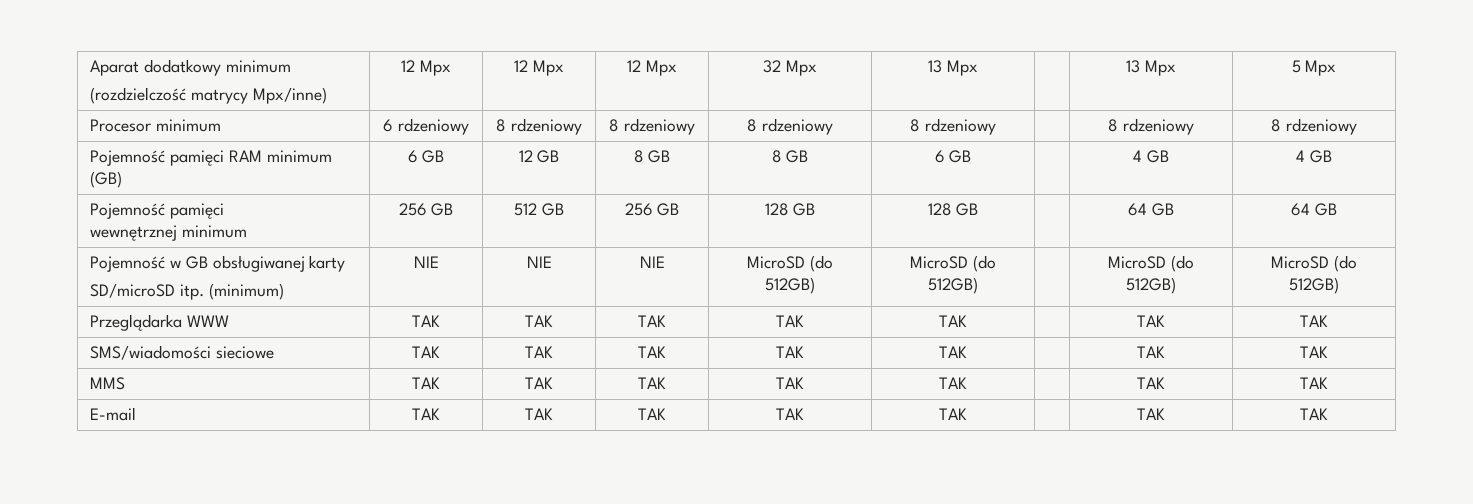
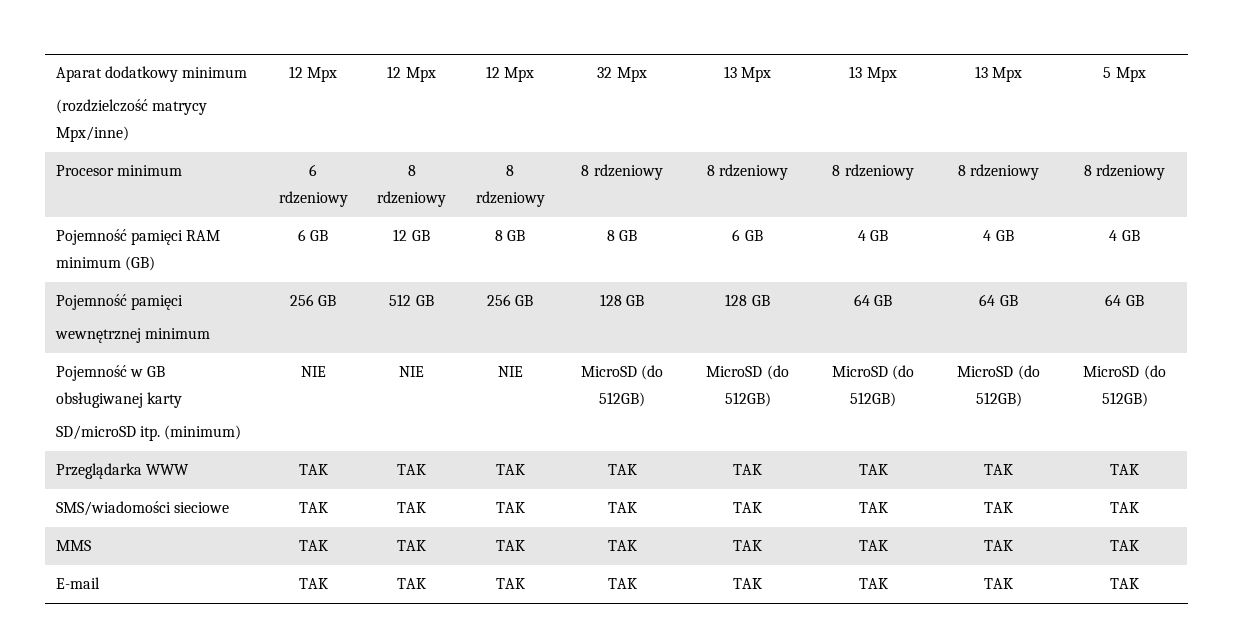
  Aparat dodatkowy minimum
- (rozdzielczość matrycy Mpx/inne) | 12 Mpx | 12 Mpx | 12 Mpx | 32 Mpx | 13 Mpx | | 13 Mpx | 5 Mpx
+ (rozdzielczość matrycy Mpx/inne) | 12 Mpx | 12 Mpx | 12 Mpx | 32 Mpx | 13 Mpx | 13 Mpx | 13 Mpx | 5 Mpx
- Procesor minimum | 6 rdzeniowy | 8 rdzeniowy | 8 rdzeniowy | 8 rdzeniowy | 8 rdzeniowy | | 8 rdzeniowy | 8 rdzeniowy
+ Procesor minimum | 6 rdzeniowy | 8 rdzeniowy | 8 rdzeniowy | 8 rdzeniowy | 8 rdzeniowy | 8 rdzeniowy | 8 rdzeniowy | 8 rdzeniowy
- Pojemność pamięci RAM minimum (GB) | 6 GB | 12 GB | 8 GB | 8 GB | 6 GB | | 4 GB | 4 GB
+ Pojemność pamięci RAM minimum (GB) | 6 GB | 12 GB | 8 GB | 8 GB | 6 GB | 4 GB | 4 GB | 4 GB
  Pojemność pamięci
- wewnętrznej minimum | 256 GB | 512 GB | 256 GB | 128 GB | 128 GB | | 64 GB | 64 GB
+ wewnętrznej minimum | 256 GB | 512 GB | 256 GB | 128 GB | 128 GB | 64 GB | 64 GB | 64 GB
  Pojemność w GB obsługiwanej karty
- SD/microSD itp. (minimum) | NIE | NIE | NIE | MicroSD (do 512GB) | MicroSD (do 512GB) | | MicroSD (do 512GB) | MicroSD (do 512GB)
+ SD/microSD itp. (minimum) | NIE | NIE | NIE | MicroSD (do 512GB) | MicroSD (do 512GB) | MicroSD (do 512GB) | MicroSD (do 512GB) | MicroSD (do 512GB)
- Przeglądarka WWW | TAK | TAK | TAK | TAK | TAK | | TAK | TAK
+ Przeglądarka WWW | TAK | TAK | TAK | TAK | TAK | TAK | TAK | TAK
- SMS/wiadomości sieciowe | TAK | TAK | TAK | TAK | TAK | | TAK | TAK
+ SMS/wiadomości sieciowe | TAK | TAK | TAK | TAK | TAK | TAK | TAK | TAK
- MMS | TAK | TAK | TAK | TAK | TAK | | TAK | TAK
+ MMS | TAK | TAK | TAK | TAK | TAK | TAK | TAK | TAK
- E-mail | TAK | TAK | TAK | TAK | TAK | | TAK | TAK
+ E-mail | TAK | TAK | TAK | TAK | TAK | TAK | TAK | TAK

